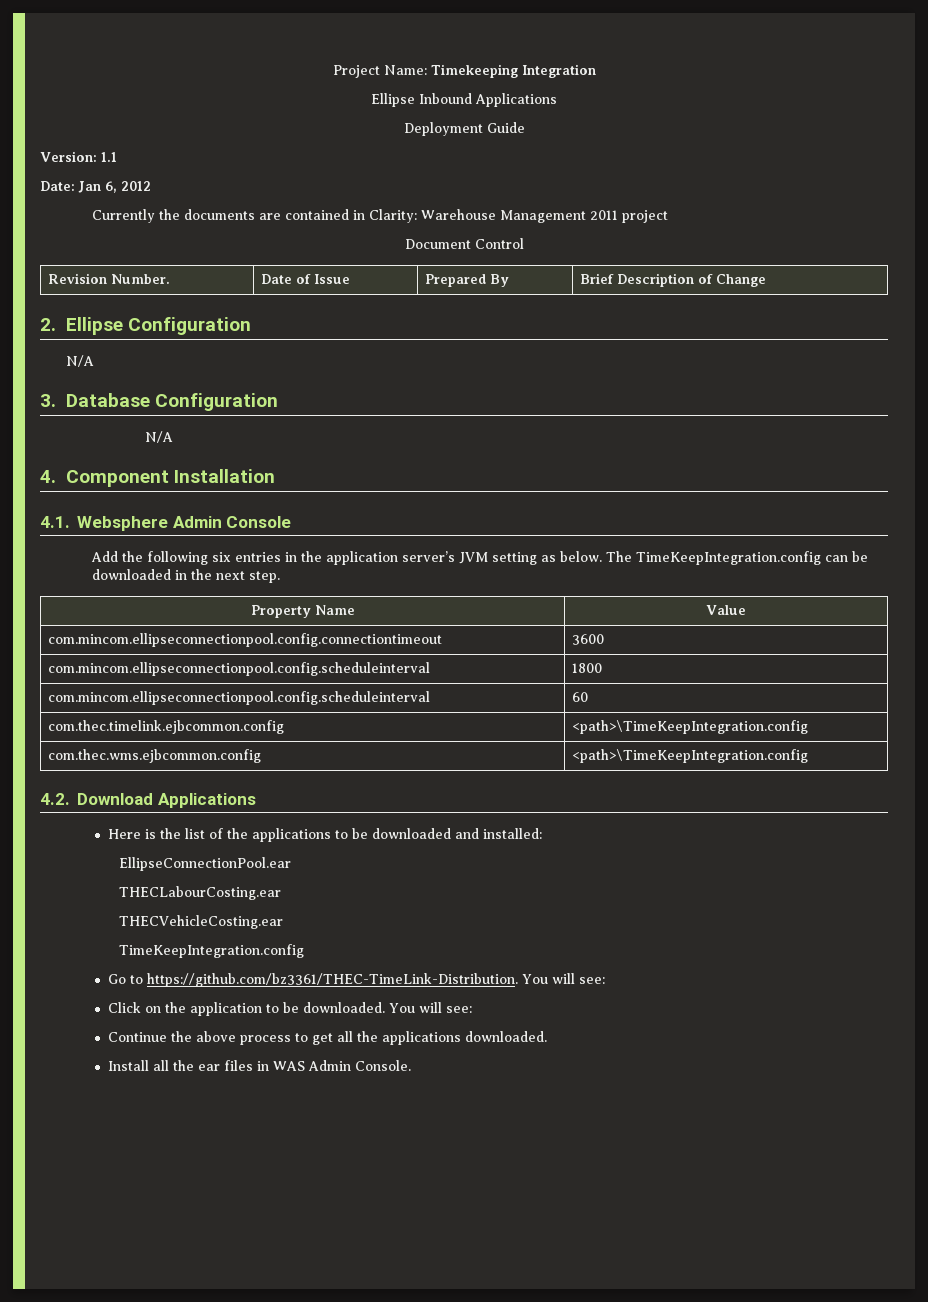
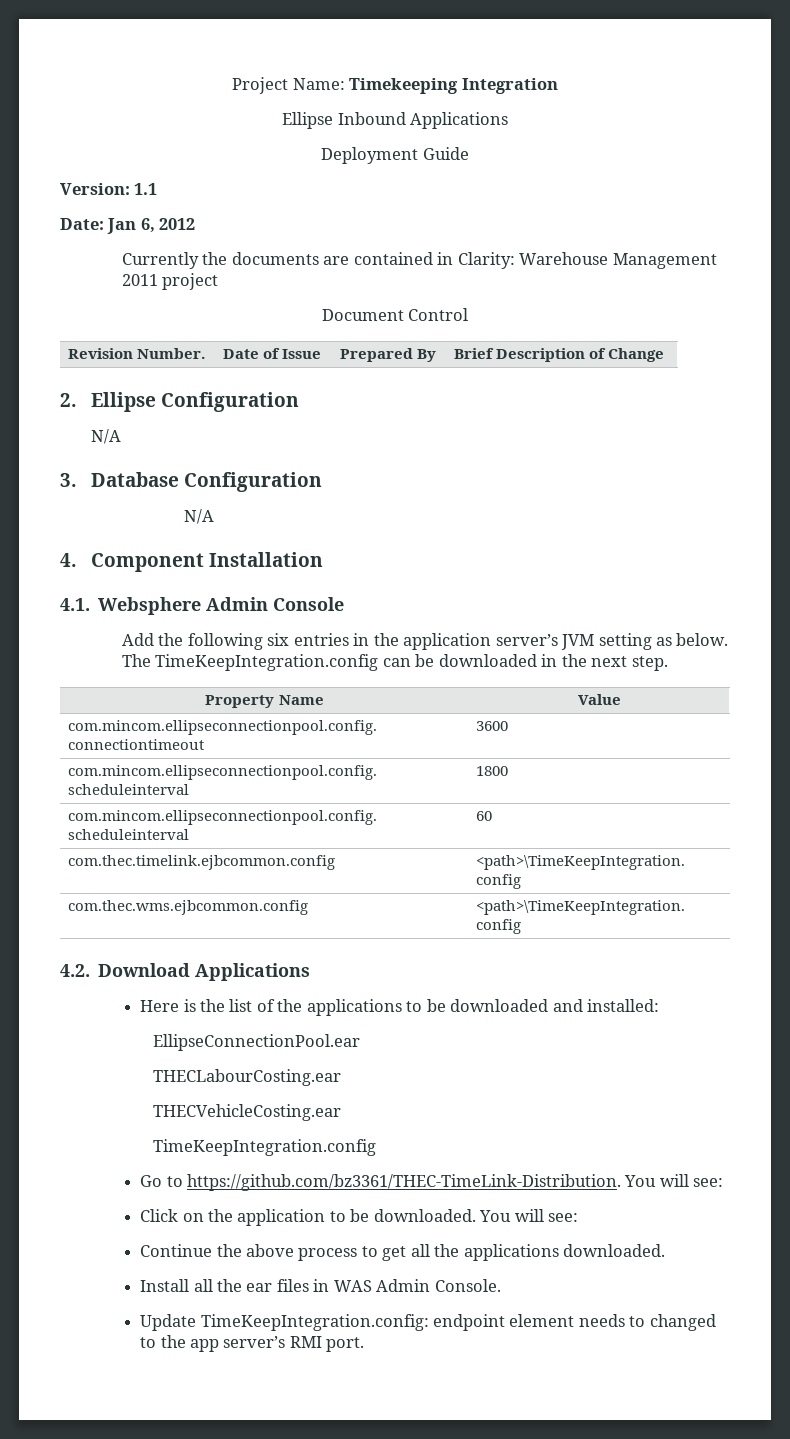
+ Update TimeKeepIntegration.config: endpoint element needs to changed to the app server’s RMI port.

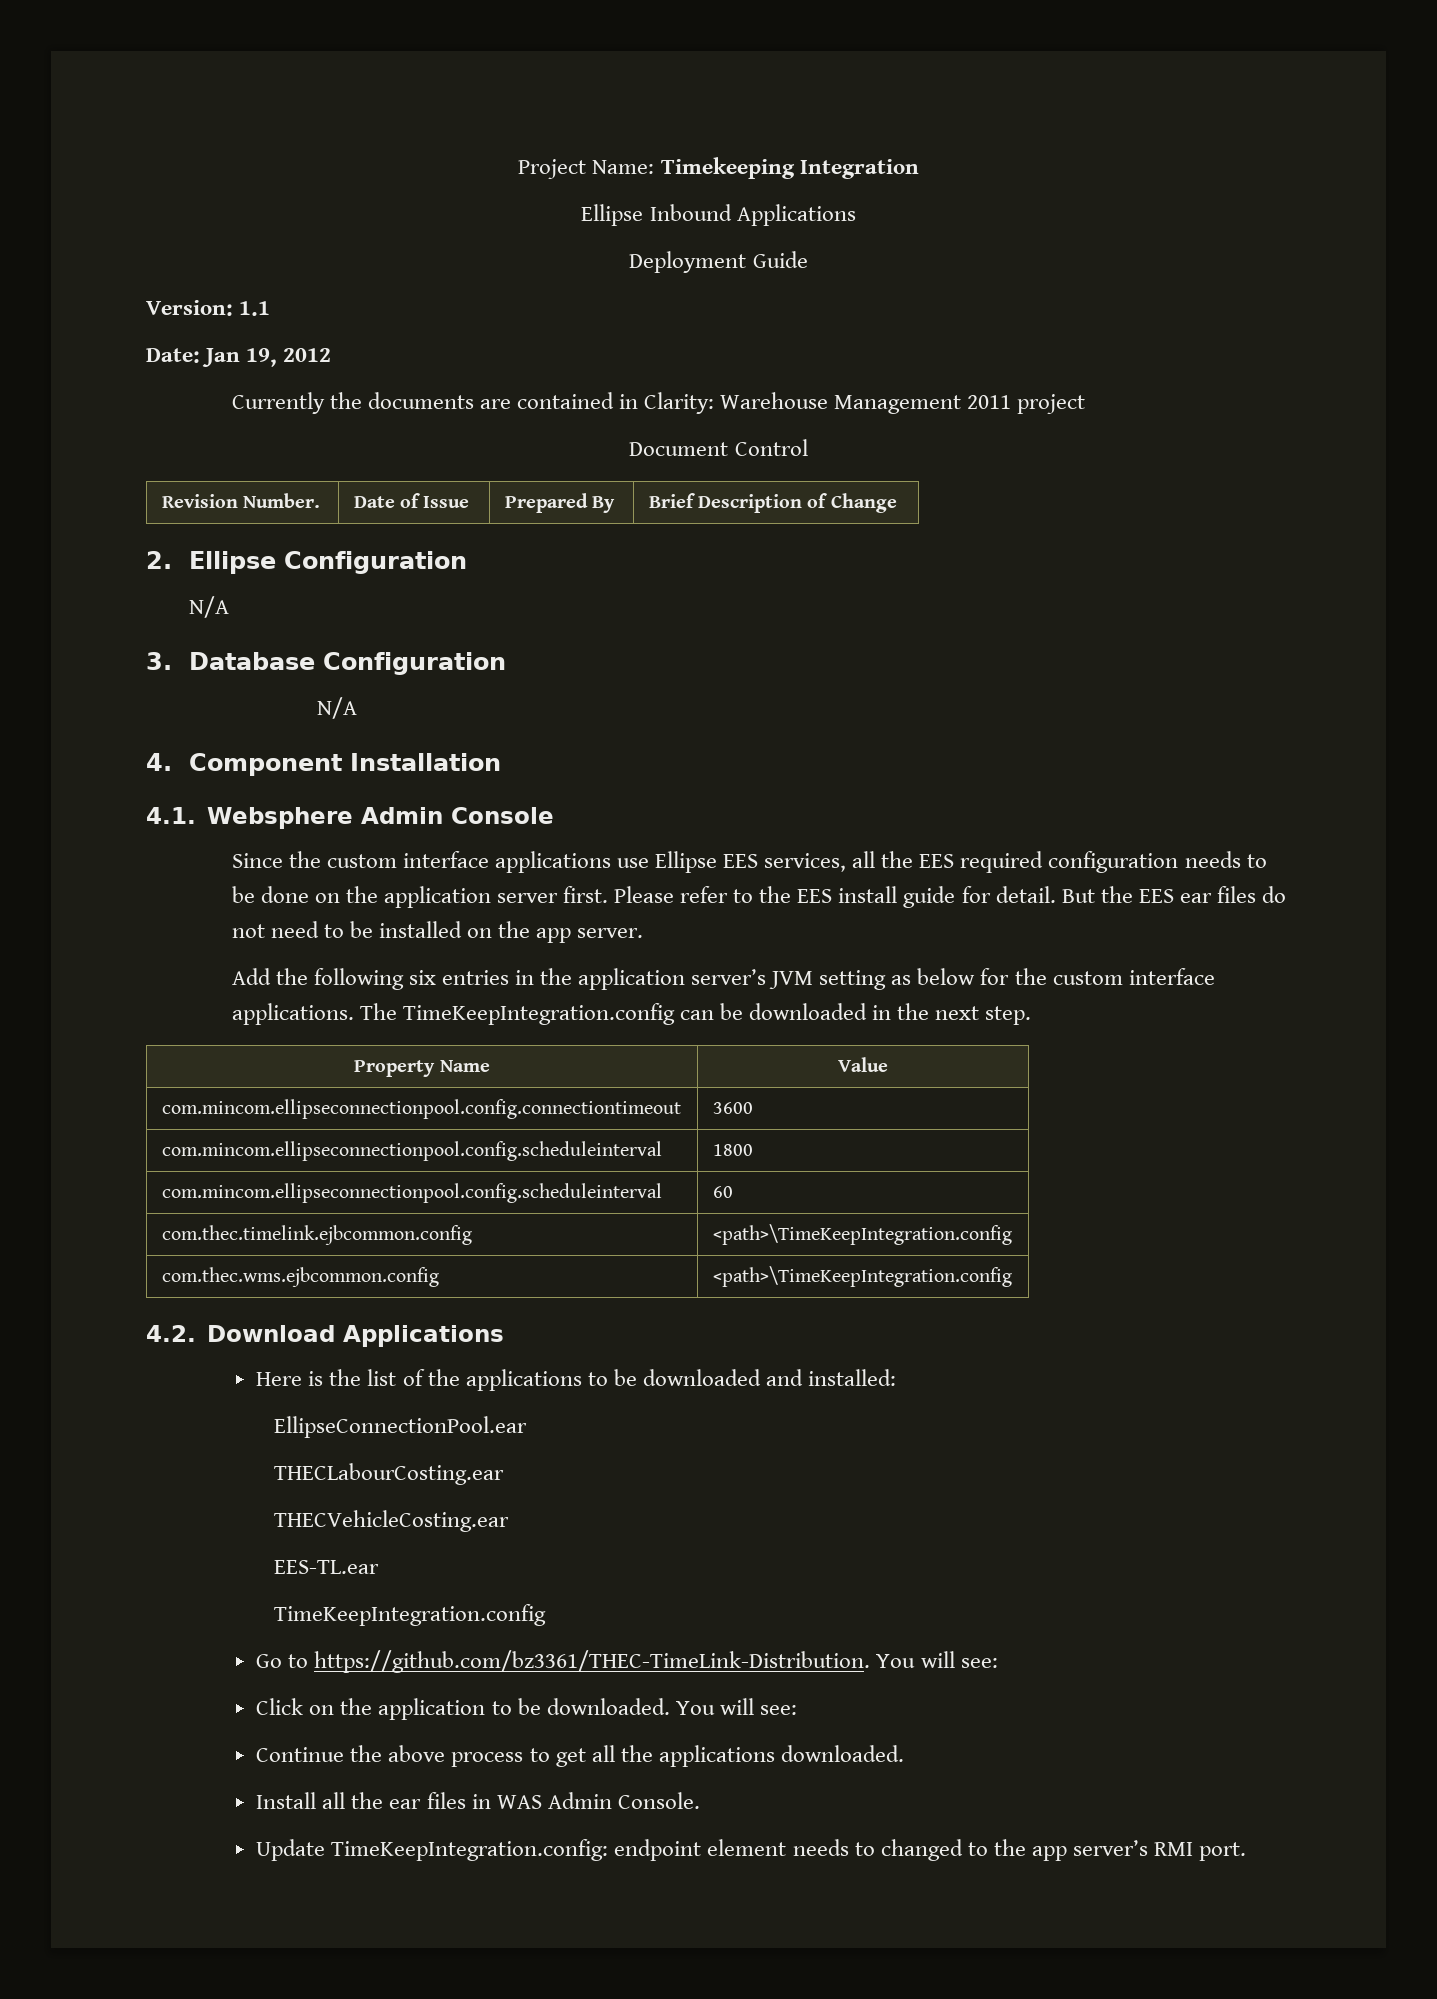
- Date: Jan 6, 2012
+ Date: Jan 19, 2012
+ Since the custom interface applications use Ellipse EES services, all the EES required configuration needs to be done on the application server first. Please refer to the EES install guide for detail. But the EES ear files do not need to be installed on the app server.
- Add the following six entries in the application server’s JVM setting as below.
+ Add the following six entries in the application server’s JVM setting as below for the custom interface applications.
+ EES-TL.ear

